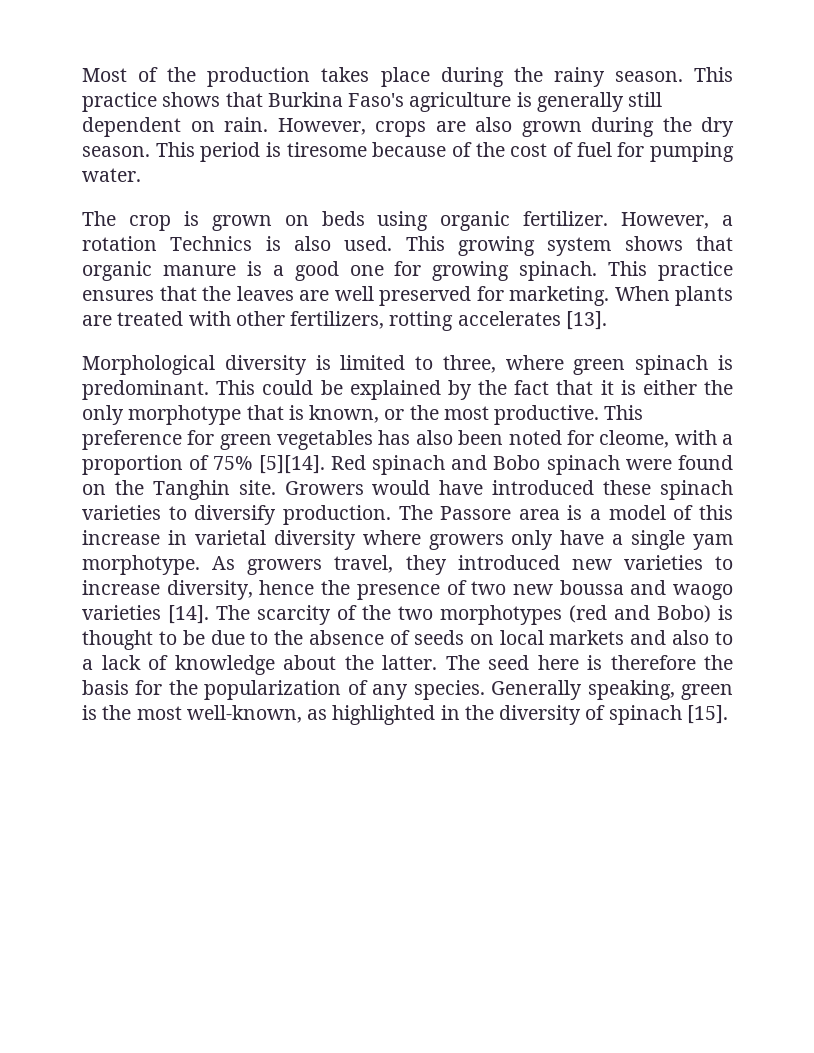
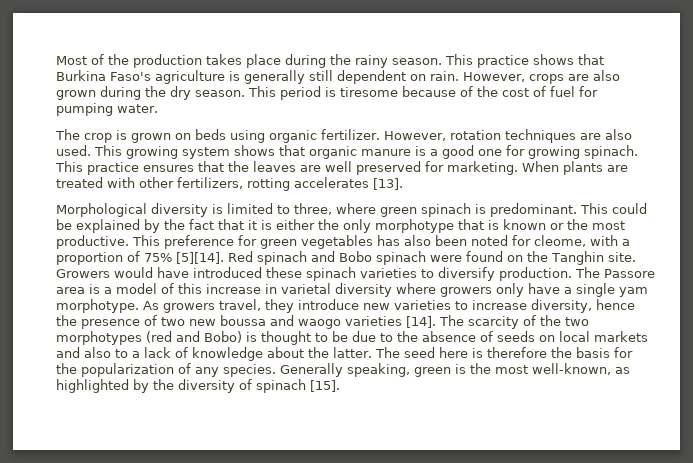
- However, a rotation Technics is also used.
+ However, rotation techniques are also used.
- This could be explained by the fact that it is either the only morphotype that is known, or the most productive.
+ This could be explained by the fact that it is either the only morphotype that is known or the most productive.
- As growers travel, they introduced new varieties to increase diversity, hence the presence of two new boussa and waogo varieties [14].
+ As growers travel, they introduce new varieties to increase diversity, hence the presence of two new boussa and waogo varieties [14].
- Generally speaking, green is the most well-known, as highlighted in the diversity of spinach [15].
+ Generally speaking, green is the most well-known, as highlighted by the diversity of spinach [15].

